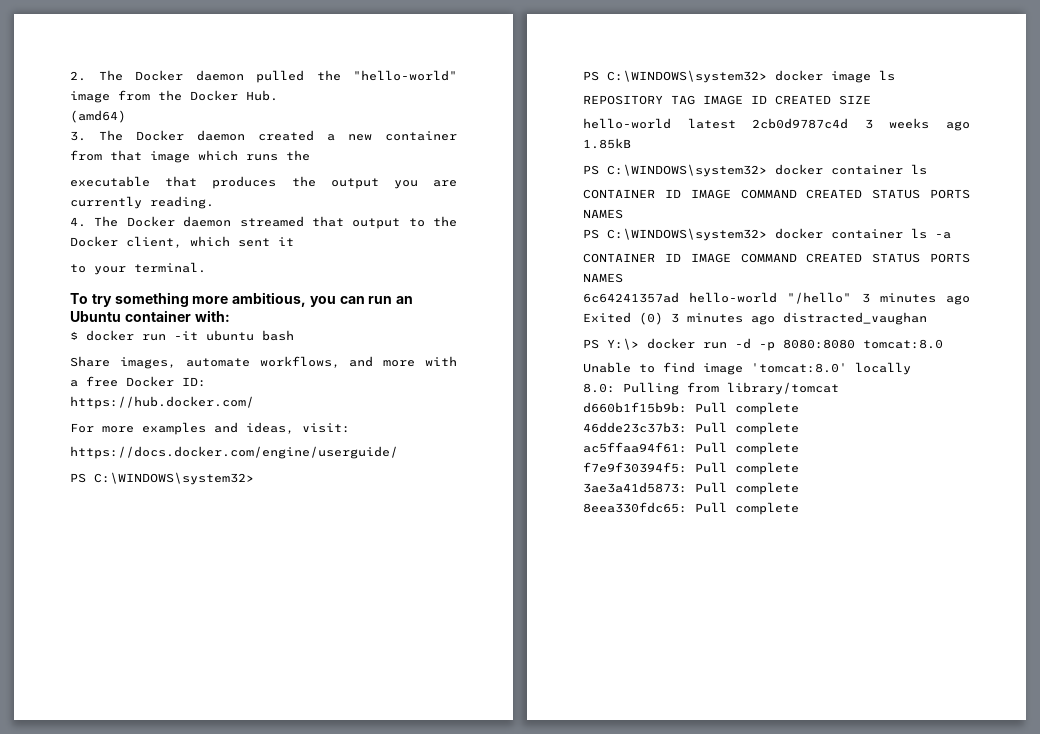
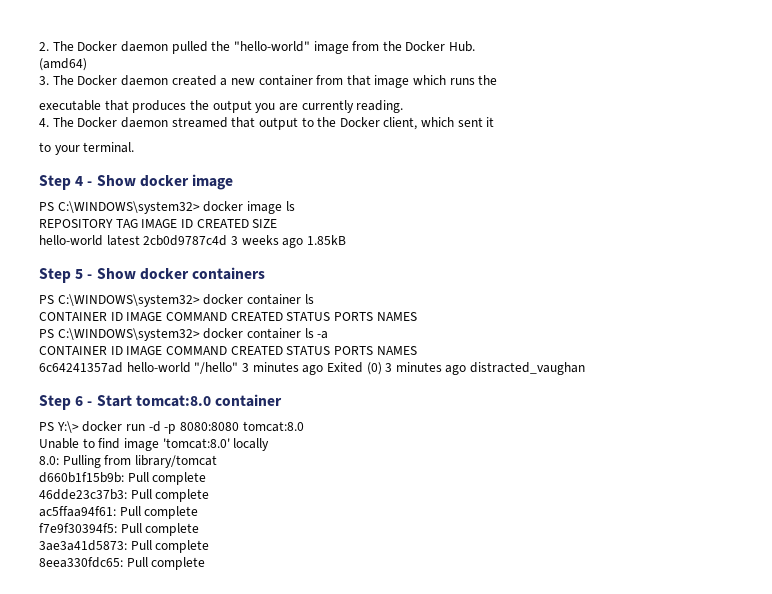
- To try something more ambitious, you can run an Ubuntu container with:
- $ docker run -it ubuntu bash
- Share images, automate workflows, and more with a free Docker ID:
- https://hub.docker.com/
- For more examples and ideas, visit:
- https://docs.docker.com/engine/userguide/
- PS C:\WINDOWS\system32>
+ Step 4 - Show docker image
+ Step 5 - Show docker containers
+ Step 6 - Start tomcat:8.0 container

